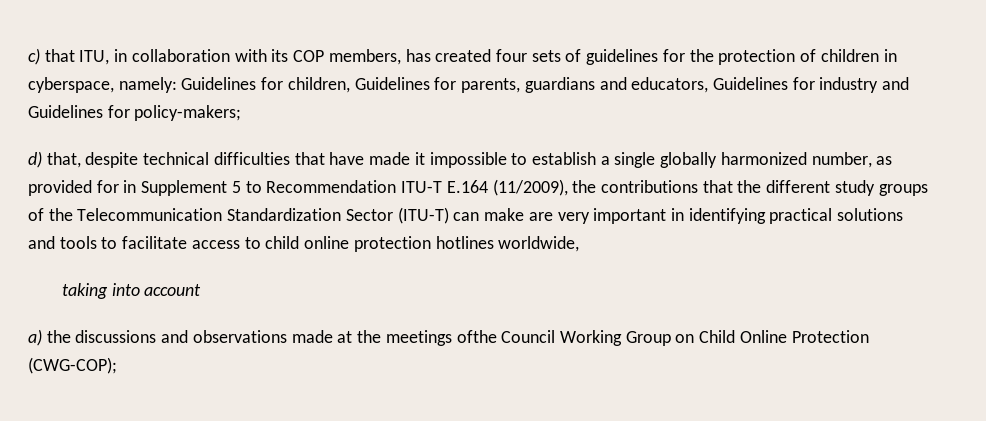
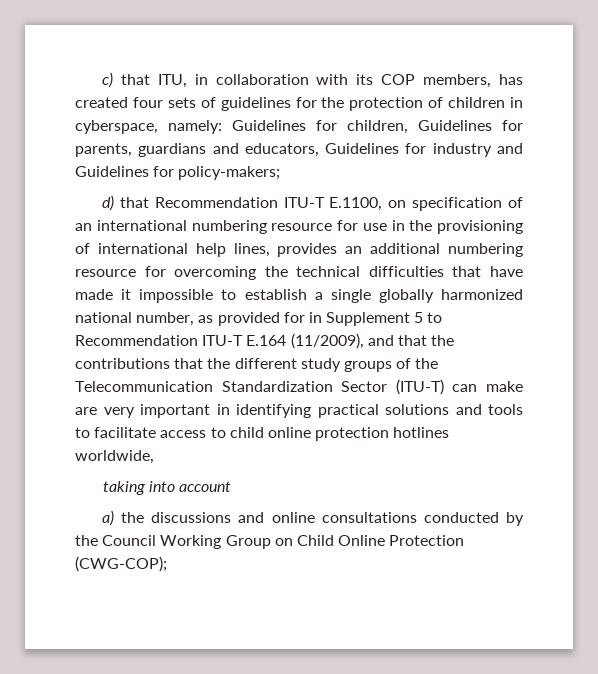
- d) that, despite technical difficulties that have made it impossible to establish a single globally harmonized number, as provided for in Supplement 5 to Recommendation ITU-T E.164 (11/2009), the contributions that the different study groups of the Telecommunication Standardization Sector (ITU-T) can make are very important in identifying practical solutions and tools to facilitate access to child online protection hotlines worldwide,
+ d) that Recommendation ITU-T E.1100, on specification of an international numbering resource for use in the provisioning of international help lines, provides an additional numbering resource for overcoming the technical difficulties that have made it impossible to establish a single globally harmonized national number, as provided for in Supplement 5 to Recommendation ITU-T E.164 (11/2009), and that the contributions that the different study groups of the Telecommunication Standardization Sector (ITU-T) can make are very important in identifying practical solutions and tools to facilitate access to child online protection hotlines worldwide,
- a) the discussions and observations made at the meetings ofthe Council Working Group on Child Online Protection (CWG-COP);
+ a) the discussions and online consultations conducted by the Council Working Group on Child Online Protection (CWG-COP);

